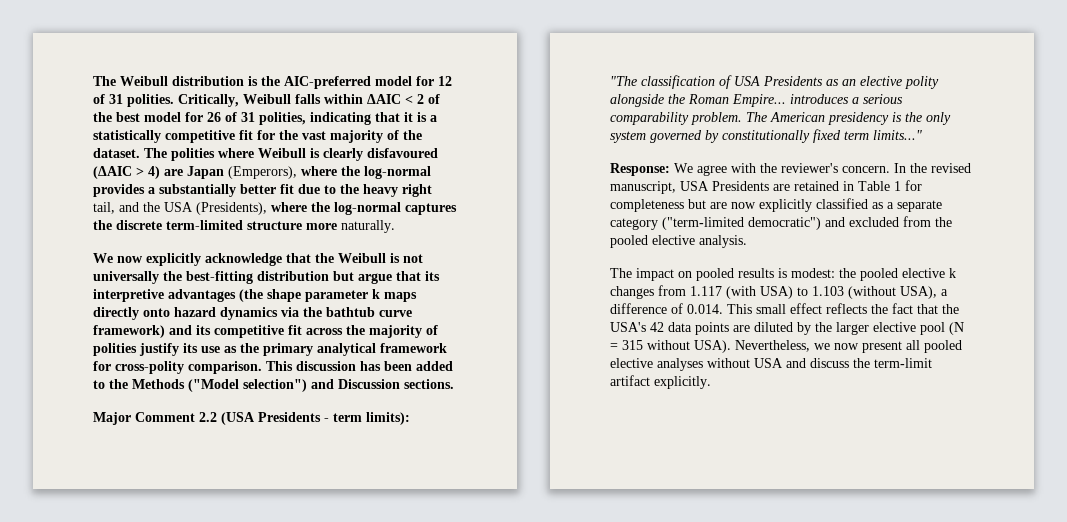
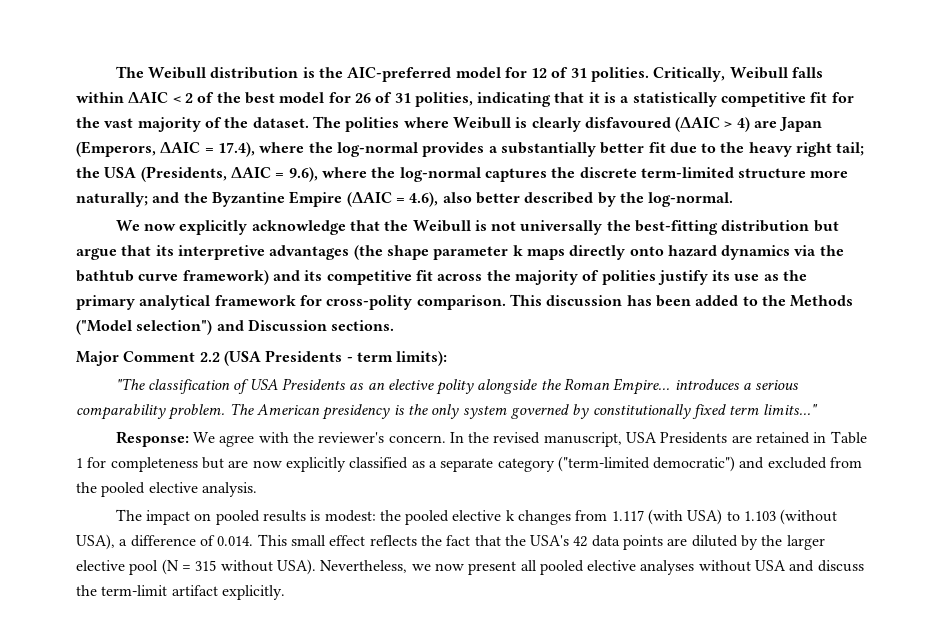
- The polities where Weibull is clearly disfavoured (ΔAIC > 4) are Japan (Emperors), where the log-normal provides a substantially better fit due to the heavy right tail, and the USA (Presidents), where the log-normal captures the discrete term-limited structure more naturally.
+ The polities where Weibull is clearly disfavoured (ΔAIC > 4) are Japan (Emperors, ΔAIC = 17.4), where the log-normal provides a substantially better fit due to the heavy right tail; the USA (Presidents, ΔAIC = 9.6), where the log-normal captures the discrete term-limited structure more naturally; and the Byzantine Empire (ΔAIC = 4.6), also better described by the log-normal.

